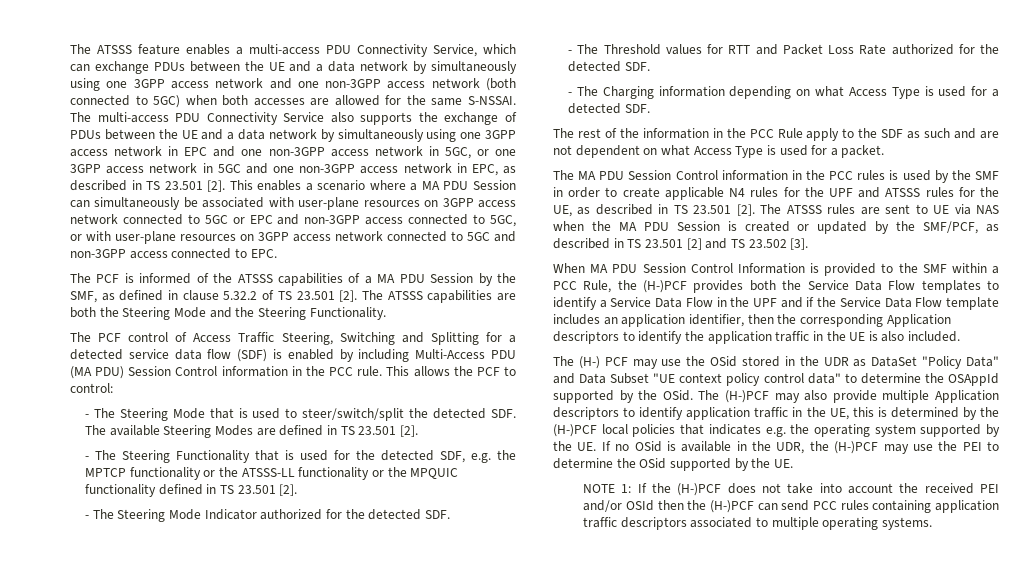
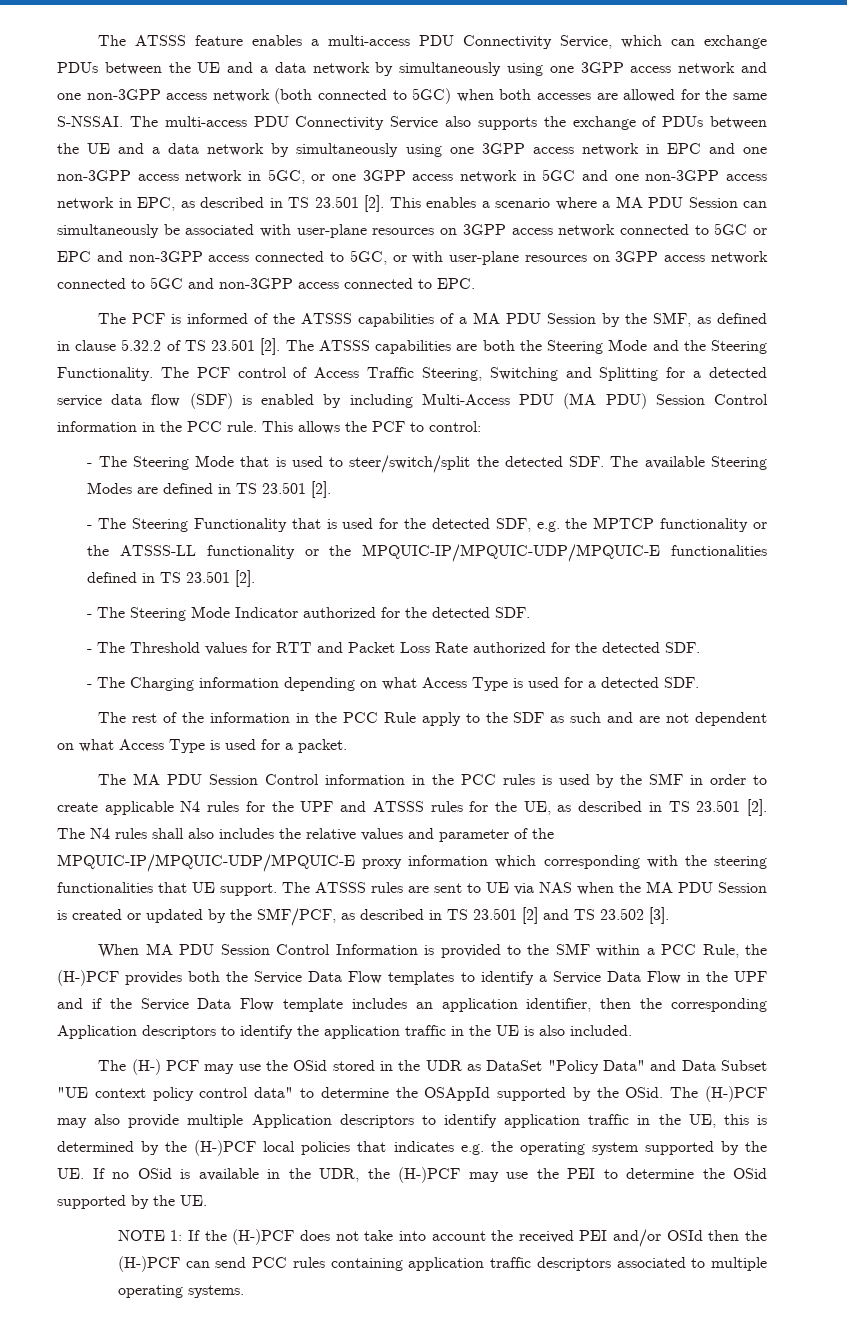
- The ATSSS capabilities are both the Steering Mode and the Steering Functionality.
- The PCF control of Access Traffic Steering, Switching and Splitting for a detected service data flow (SDF) is enabled by including Multi-Access PDU (MA PDU) Session Control information in the PCC rule.
+ The ATSSS capabilities are both the Steering Mode and the Steering Functionality. The PCF control of Access Traffic Steering, Switching and Splitting for a detected service data flow (SDF) is enabled by including Multi-Access PDU (MA PDU) Session Control information in the PCC rule.
- - The Steering Functionality that is used for the detected SDF, e.g. the MPTCP functionality or the ATSSS-LL functionality or the MPQUIC functionality defined in TS 23.501 [2].
+ - The Steering Functionality that is used for the detected SDF, e.g. the MPTCP functionality or the ATSSS-LL functionality or the MPQUIC-IP/MPQUIC-UDP/MPQUIC-E functionalities defined in TS 23.501 [2].
- The ATSSS rules are sent to UE via NAS when the MA PDU Session is created or updated by the SMF/PCF, as described in TS 23.501 [2] and TS 23.502 [3].
+ The N4 rules shall also includes the relative values and parameter of the MPQUIC-IP/MPQUIC-UDP/MPQUIC-E proxy information which corresponding with the steering functionalities that UE support. The ATSSS rules are sent to UE via NAS when the MA PDU Session is created or updated by the SMF/PCF, as described in TS 23.501 [2] and TS 23.502 [3].

